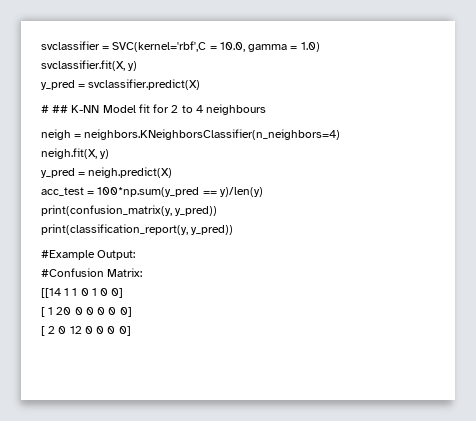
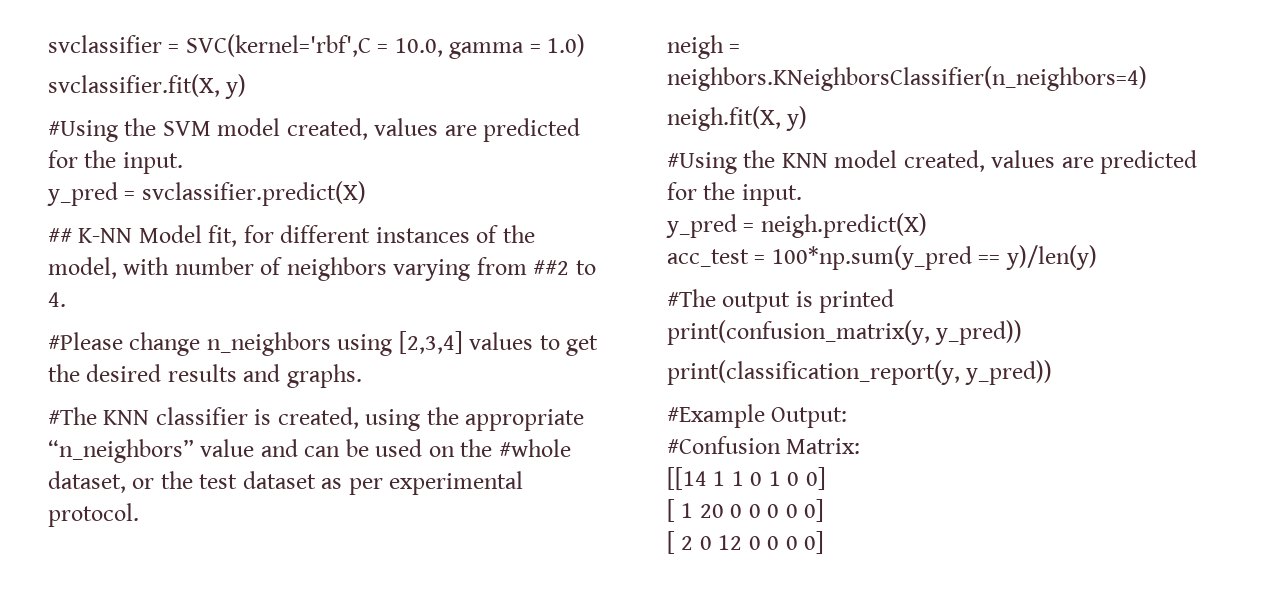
+ #Using the SVM model created, values are predicted for the input.
- # ## K-NN Model fit for 2 to 4 neighbours
+ ## K-NN Model fit, for different instances of the model, with number of neighbors varying from ##2 to 4.
+ #Please change n_neighbors using [2,3,4] values to get the desired results and graphs.
+ #The KNN classifier is created, using the appropriate “n_neighbors” value and can be used on the #whole dataset, or the test dataset as per experimental protocol.
+ #Using the KNN model created, values are predicted for the input.
+ #The output is printed

